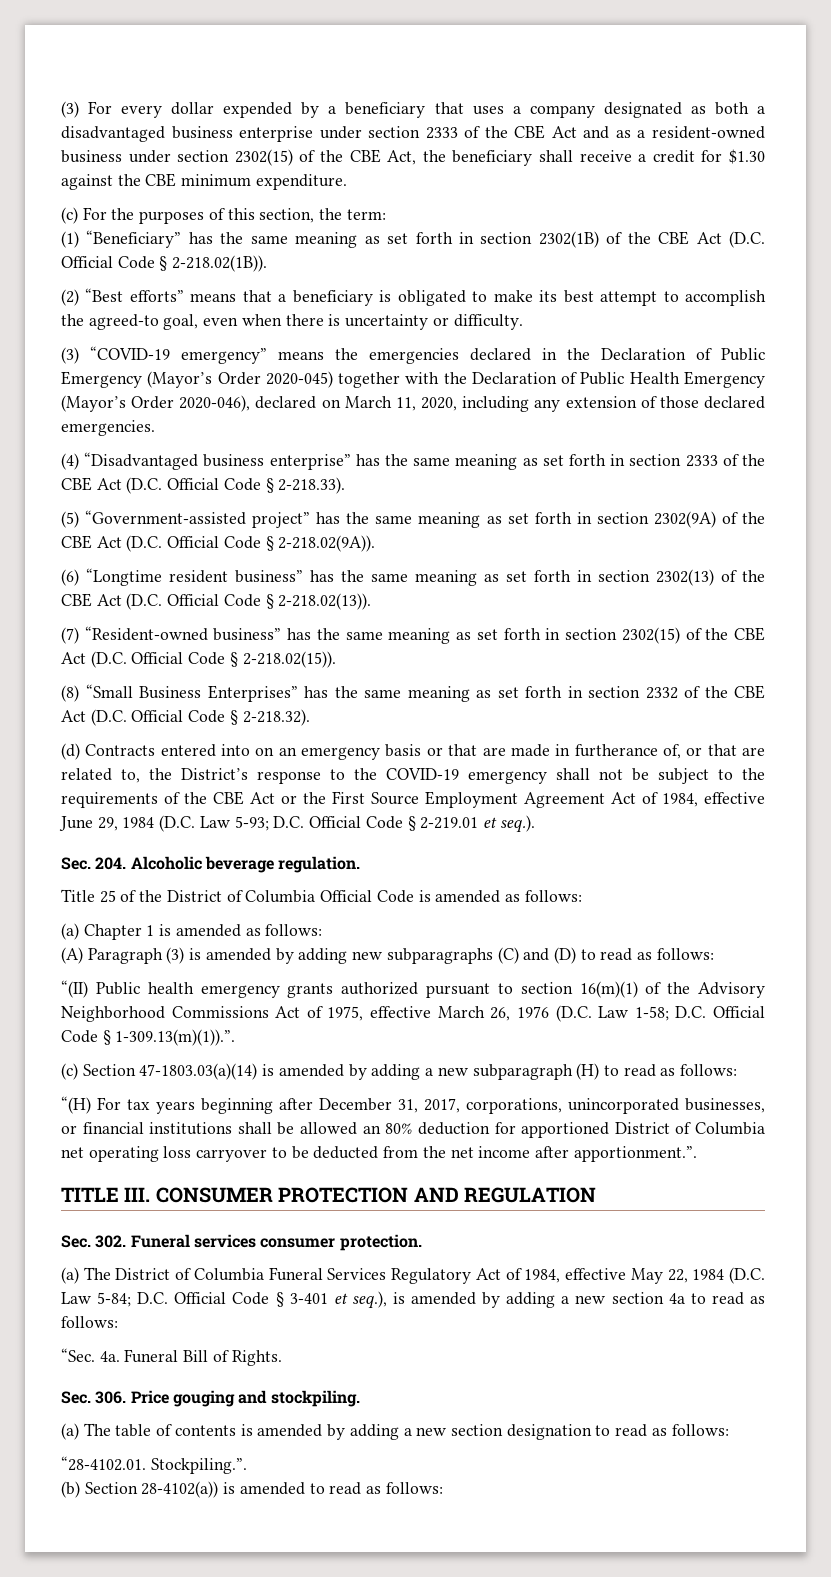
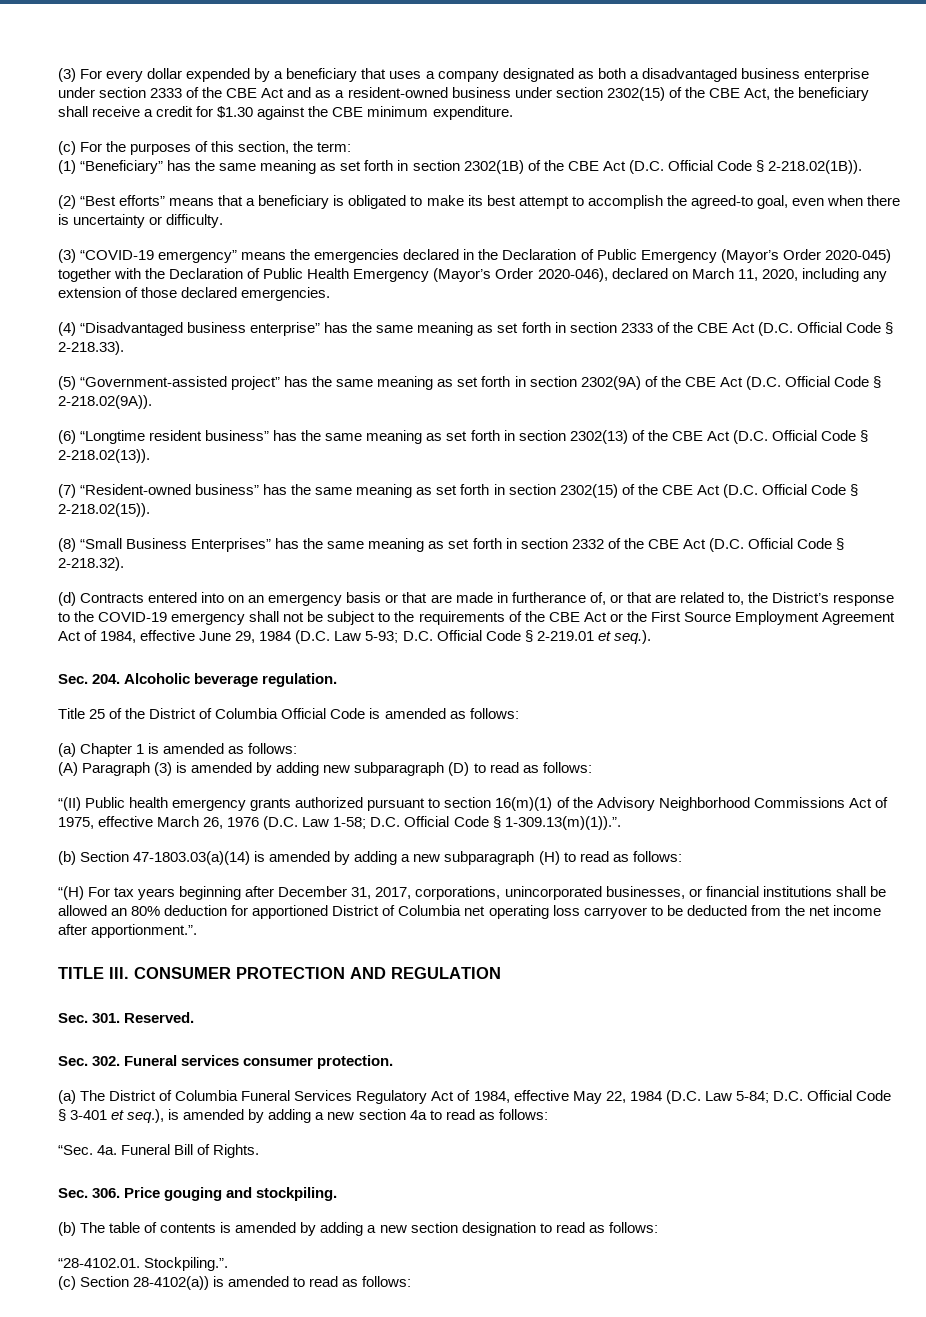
- (A) Paragraph (3) is amended by adding new subparagraphs (C) and (D) to read as follows:
+ (A) Paragraph (3) is amended by adding new subparagraph (D) to read as follows:
- (c) Section 47-1803.03(a)(14) is amended by adding a new subparagraph (H) to read as follows:
+ (b) Section 47-1803.03(a)(14) is amended by adding a new subparagraph (H) to read as follows:
+ Sec. 301. Reserved.
- (a) The table of contents is amended by adding a new section designation to read as follows:
+ (b) The table of contents is amended by adding a new section designation to read as follows:
- (b) Section 28-4102(a)) is amended to read as follows:
+ (c) Section 28-4102(a)) is amended to read as follows:

